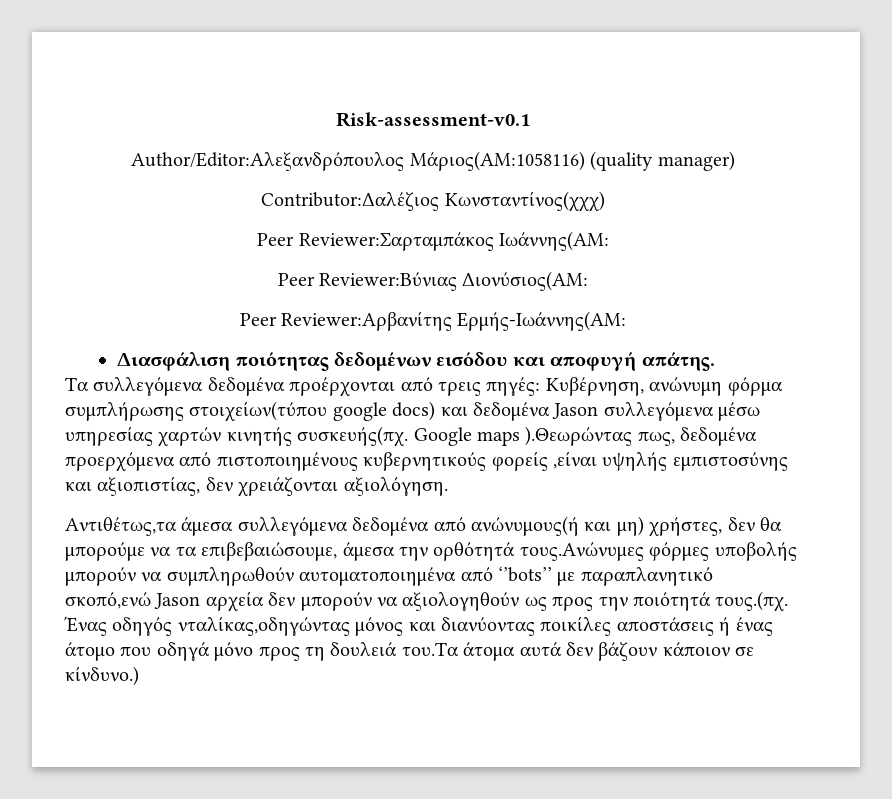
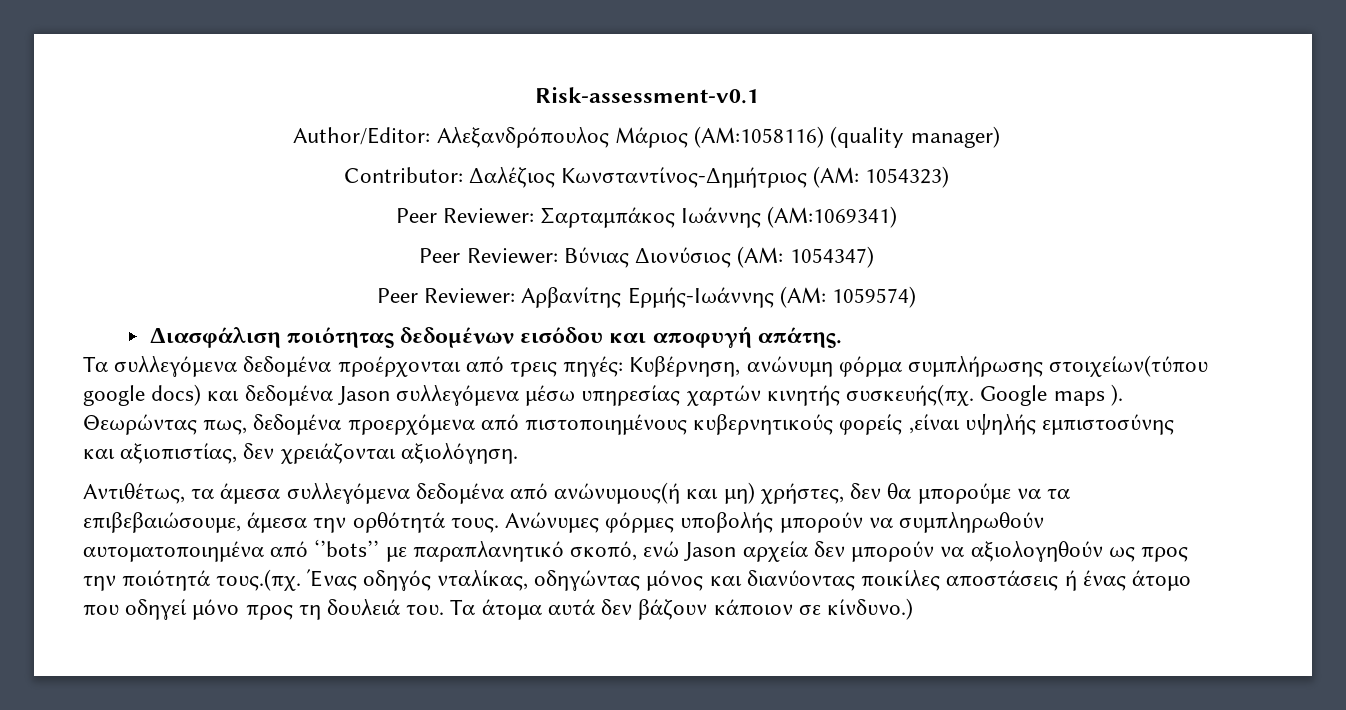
- Author/Editor:Αλεξανδρόπουλος Μάριος(AM:1058116) (quality manager)
- Contributor:Δαλέζιος Κωνσταντίνος(χχχ)
- Peer Reviewer:Σαρταμπάκος Ιωάννης(AM:
- Peer Reviewer:Βύνιας Διονύσιος(AM:
- Peer Reviewer:Αρβανίτης Ερμής-Ιωάννης(AM:
+ Author/Editor: Αλεξανδρόπουλος Μάριος (AM:1058116) (quality manager)
+ Contributor: Δαλέζιος Κωνσταντίνος-Δημήτριος (ΑΜ: 1054323)
+ Peer Reviewer: Σαρταμπάκος Ιωάννης (AM:1069341)
+ Peer Reviewer: Βύνιας Διονύσιος (AM: 1054347)
+ Peer Reviewer: Αρβανίτης Ερμής-Ιωάννης (AM: 1059574)
- Google maps ).Θεωρώντας πως, δεδομένα προερχόμενα από πιστοποιημένους κυβερνητικούς φορείς ,είναι υψηλής εμπιστοσύνης και αξιοπιστίας, δεν χρειάζονται αξιολόγηση.
+ Google maps ). Θεωρώντας πως, δεδομένα προερχόμενα από πιστοποιημένους κυβερνητικούς φορείς ,είναι υψηλής εμπιστοσύνης και αξιοπιστίας, δεν χρειάζονται αξιολόγηση.
- Αντιθέτως,τα άμεσα συλλεγόμενα δεδομένα από ανώνυμους(ή και μη) χρήστες, δεν θα μπορούμε να τα επιβεβαιώσουμε, άμεσα την ορθότητά τους.Ανώνυμες φόρμες υποβολής μπορούν να συμπληρωθούν αυτοματοποιημένα από ‘’bots’’ με παραπλανητικό σκοπό,ενώ Jason αρχεία δεν μπορούν να αξιολογηθούν ως προς την ποιότητά τους.(πχ. Ένας οδηγός νταλίκας,οδηγώντας μόνος και διανύοντας ποικίλες αποστάσεις ή ένας άτομο που οδηγά μόνο προς τη δουλειά του.Τα άτομα αυτά δεν βάζουν κάποιον σε κίνδυνο.)
+ Αντιθέτως, τα άμεσα συλλεγόμενα δεδομένα από ανώνυμους(ή και μη) χρήστες, δεν θα μπορούμε να τα επιβεβαιώσουμε, άμεσα την ορθότητά τους. Ανώνυμες φόρμες υποβολής μπορούν να συμπληρωθούν αυτοματοποιημένα από ‘’bots’’ με παραπλανητικό σκοπό, ενώ Jason αρχεία δεν μπορούν να αξιολογηθούν ως προς την ποιότητά τους.(πχ. Ένας οδηγός νταλίκας, οδηγώντας μόνος και διανύοντας ποικίλες αποστάσεις ή ένας άτομο που οδηγεί μόνο προς τη δουλειά του. Τα άτομα αυτά δεν βάζουν κάποιον σε κίνδυνο.)

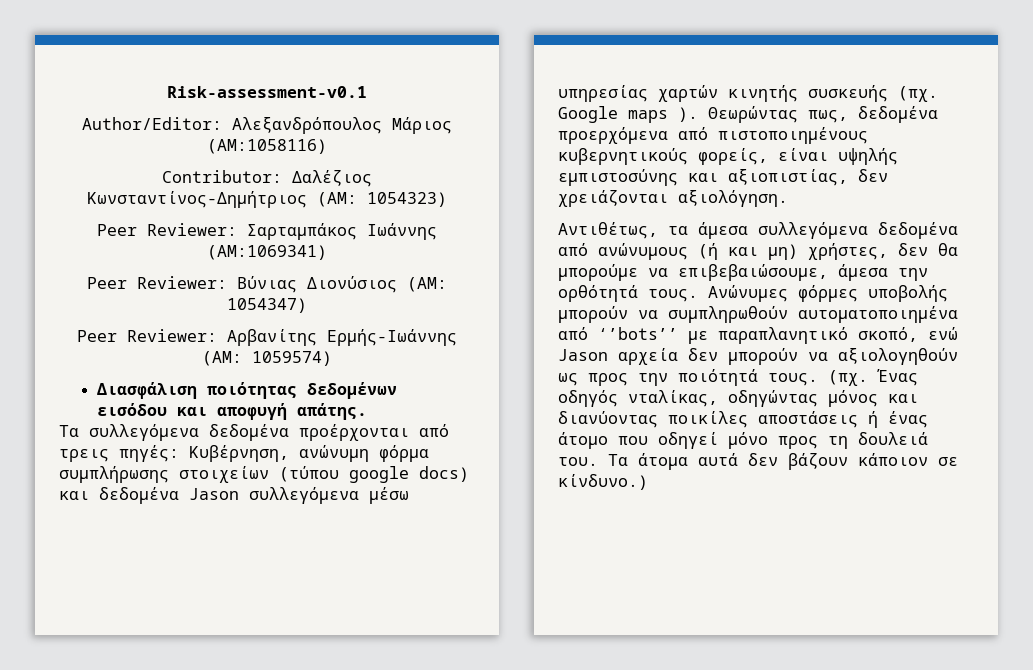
- Author/Editor: Αλεξανδρόπουλος Μάριος (AM:1058116) (quality manager)
+ Author/Editor: Αλεξανδρόπουλος Μάριος (AM:1058116)
- Τα συλλεγόμενα δεδομένα προέρχονται από τρεις πηγές: Κυβέρνηση, ανώνυμη φόρμα συμπλήρωσης στοιχείων(τύπου google docs) και δεδομένα Jason συλλεγόμενα μέσω υπηρεσίας χαρτών κινητής συσκευής(πχ.
+ Τα συλλεγόμενα δεδομένα προέρχονται από τρεις πηγές: Κυβέρνηση, ανώνυμη φόρμα συμπλήρωσης στοιχείων (τύπου google docs) και δεδομένα Jason συλλεγόμενα μέσω υπηρεσίας χαρτών κινητής συσκευής (πχ.
- Θεωρώντας πως, δεδομένα προερχόμενα από πιστοποιημένους κυβερνητικούς φορείς ,είναι υψηλής εμπιστοσύνης και αξιοπιστίας, δεν χρειάζονται αξιολόγηση.
+ Θεωρώντας πως, δεδομένα προερχόμενα από πιστοποιημένους κυβερνητικούς φορείς, είναι υψηλής εμπιστοσύνης και αξιοπιστίας, δεν χρειάζονται αξιολόγηση.
- Αντιθέτως, τα άμεσα συλλεγόμενα δεδομένα από ανώνυμους(ή και μη) χρήστες, δεν θα μπορούμε να τα επιβεβαιώσουμε, άμεσα την ορθότητά τους.
+ Αντιθέτως, τα άμεσα συλλεγόμενα δεδομένα από ανώνυμους (ή και μη) χρήστες, δεν θα μπορούμε να επιβεβαιώσουμε, άμεσα την ορθότητά τους.
- Ανώνυμες φόρμες υποβολής μπορούν να συμπληρωθούν αυτοματοποιημένα από ‘’bots’’ με παραπλανητικό σκοπό, ενώ Jason αρχεία δεν μπορούν να αξιολογηθούν ως προς την ποιότητά τους.(πχ. Ένας οδηγός νταλίκας, οδηγώντας μόνος και διανύοντας ποικίλες αποστάσεις ή ένας άτομο που οδηγεί μόνο προς τη δουλειά του.
+ Ανώνυμες φόρμες υποβολής μπορούν να συμπληρωθούν αυτοματοποιημένα από ‘’bots’’ με παραπλανητικό σκοπό, ενώ Jason αρχεία δεν μπορούν να αξιολογηθούν ως προς την ποιότητά τους. (πχ. Ένας οδηγός νταλίκας, οδηγώντας μόνος και διανύοντας ποικίλες αποστάσεις ή ένας άτομο που οδηγεί μόνο προς τη δουλειά του.

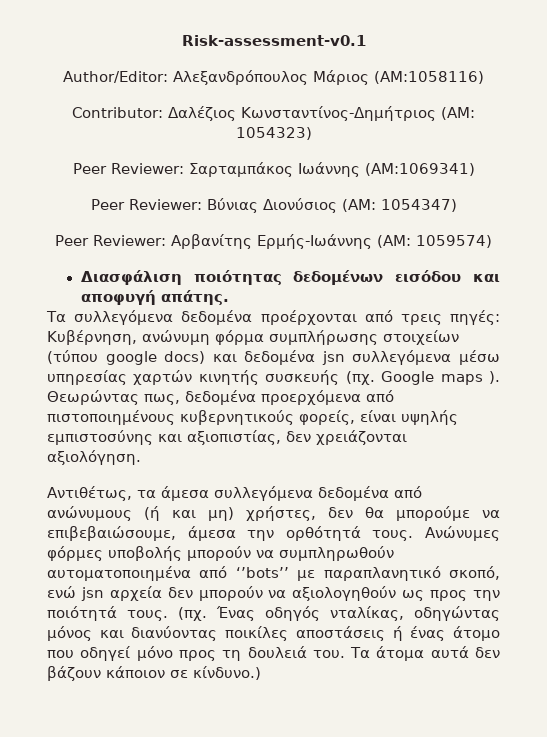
- Τα συλλεγόμενα δεδομένα προέρχονται από τρεις πηγές: Κυβέρνηση, ανώνυμη φόρμα συμπλήρωσης στοιχείων (τύπου google docs) και δεδομένα Jason συλλεγόμενα μέσω υπηρεσίας χαρτών κινητής συσκευής (πχ.
+ Τα συλλεγόμενα δεδομένα προέρχονται από τρεις πηγές: Κυβέρνηση, ανώνυμη φόρμα συμπλήρωσης στοιχείων (τύπου google docs) και δεδομένα jsn συλλεγόμενα μέσω υπηρεσίας χαρτών κινητής συσκευής (πχ.
- Ανώνυμες φόρμες υποβολής μπορούν να συμπληρωθούν αυτοματοποιημένα από ‘’bots’’ με παραπλανητικό σκοπό, ενώ Jason αρχεία δεν μπορούν να αξιολογηθούν ως προς την ποιότητά τους.
+ Ανώνυμες φόρμες υποβολής μπορούν να συμπληρωθούν αυτοματοποιημένα από ‘’bots’’ με παραπλανητικό σκοπό, ενώ jsn αρχεία δεν μπορούν να αξιολογηθούν ως προς την ποιότητά τους.

